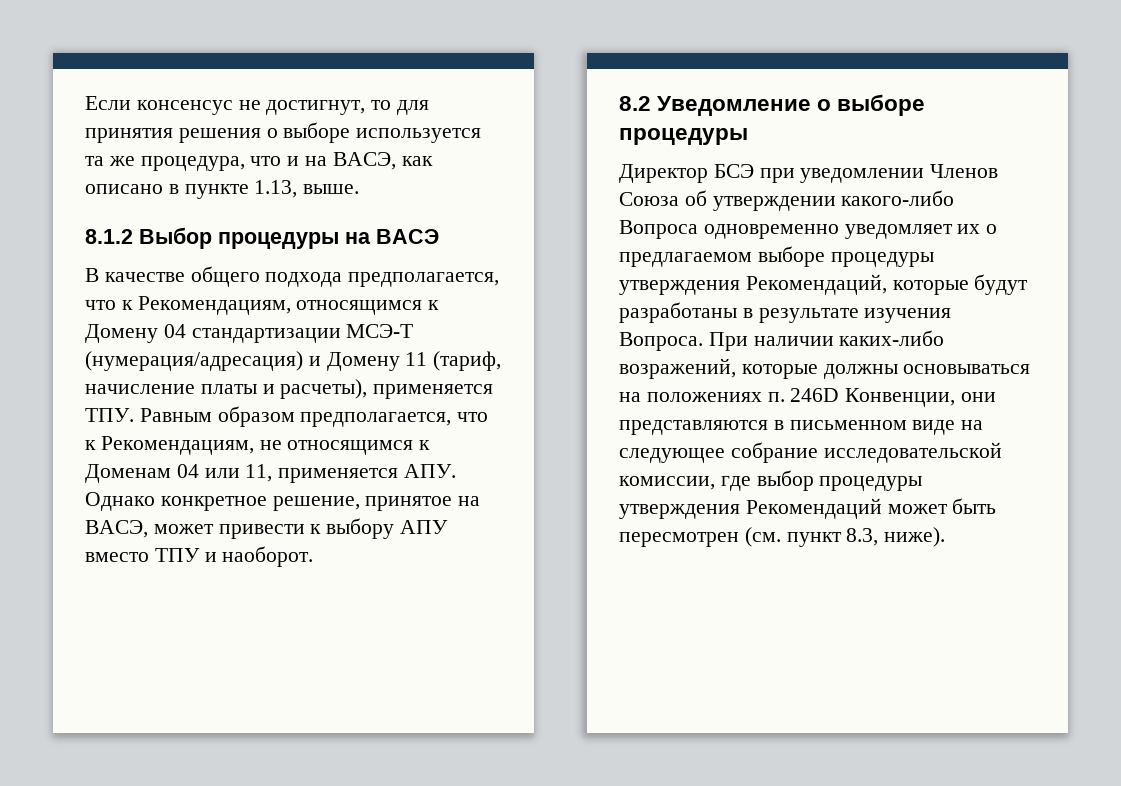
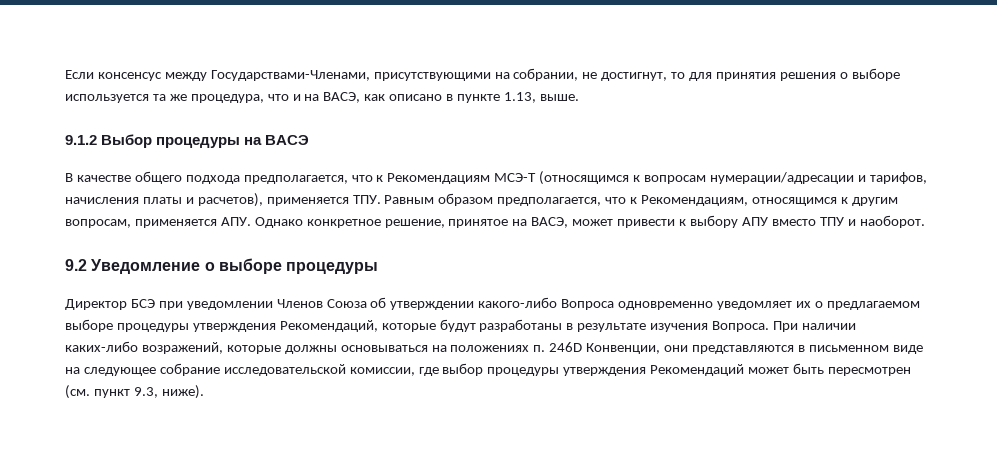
- Если консенсус не достигнут, то для принятия решения о выборе используется та же процедура, что и на ВАСЭ, как описано в пункте 1.13, выше.
+ Если консенсус между Государствами-Членами, присутствующими на собрании, не достигнут, то для принятия решения о выборе используется та же процедура, что и на ВАСЭ, как описано в пункте 1.13, выше.
- 8.1.2 Выбор процедуры на ВАСЭ
+ 9.1.2 Выбор процедуры на ВАСЭ
- В качестве общего подхода предполагается, что к Рекомендациям, относящимся к Домену 04 стандартизации МСЭ-Т (нумерация/адресация) и Домену 11 (тариф, начисление платы и расчеты), применяется ТПУ. Равным образом предполагается, что к Рекомендациям, не относящимся к Доменам 04 или 11, применяется АПУ. Однако конкретное решение, принятое на ВАСЭ, может привести к выбору АПУ вместо ТПУ и наоборот.
+ В качестве общего подхода предполагается, что к Рекомендациям МСЭ-Т (относящимся к вопросам нумерации/адресации и тарифов, начисления платы и расчетов), применяется ТПУ. Равным образом предполагается, что к Рекомендациям, относящимся к другим вопросам, применяется АПУ. Однако конкретное решение, принятое на ВАСЭ, может привести к выбору АПУ вместо ТПУ и наоборот.
- 8.2 Уведомление о выборе процедуры
+ 9.2 Уведомление о выборе процедуры
- При наличии каких-либо возражений, которые должны основываться на положениях п. 246D Конвенции, они представляются в письменном виде на следующее собрание исследовательской комиссии, где выбор процедуры утверждения Рекомендаций может быть пересмотрен (см. пункт 8.3, ниже).
+ При наличии каких-либо возражений, которые должны основываться на положениях п. 246D Конвенции, они представляются в письменном виде на следующее собрание исследовательской комиссии, где выбор процедуры утверждения Рекомендаций может быть пересмотрен (см. пункт 9.3, ниже).

